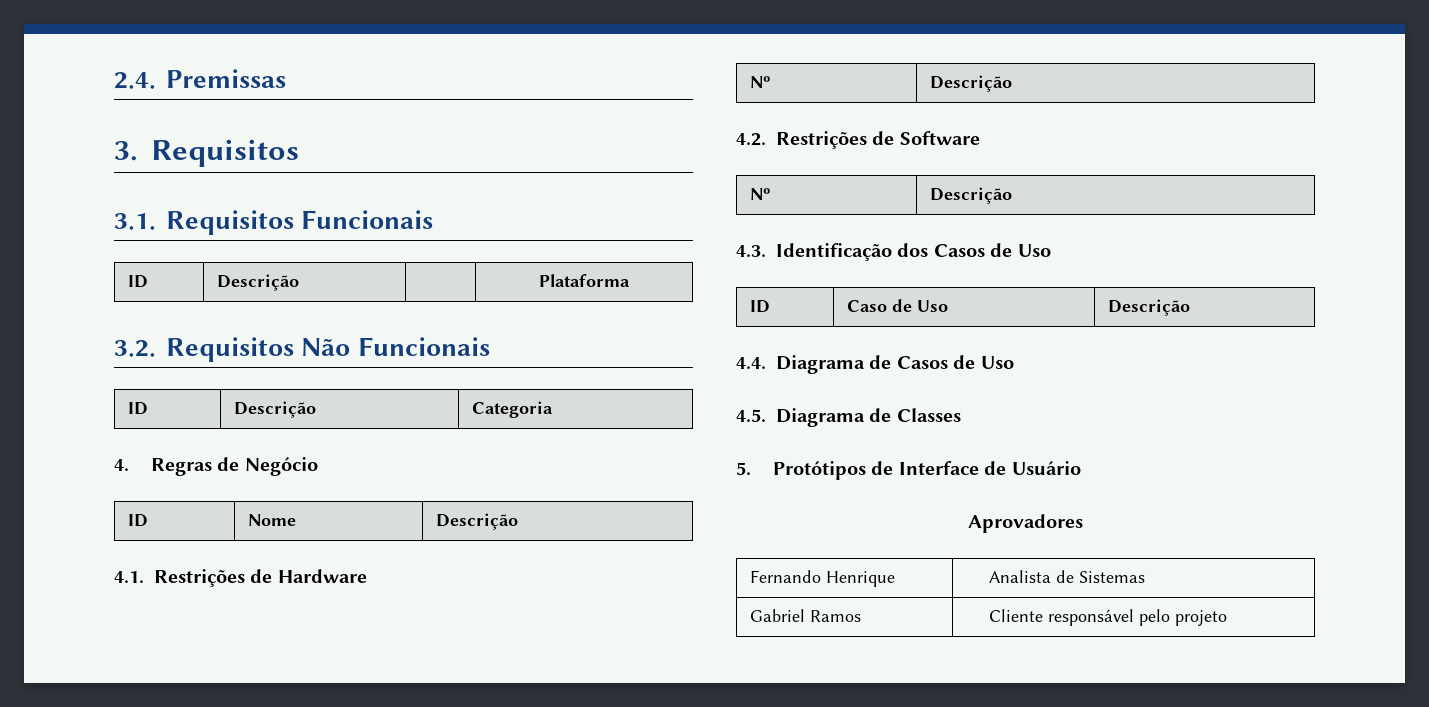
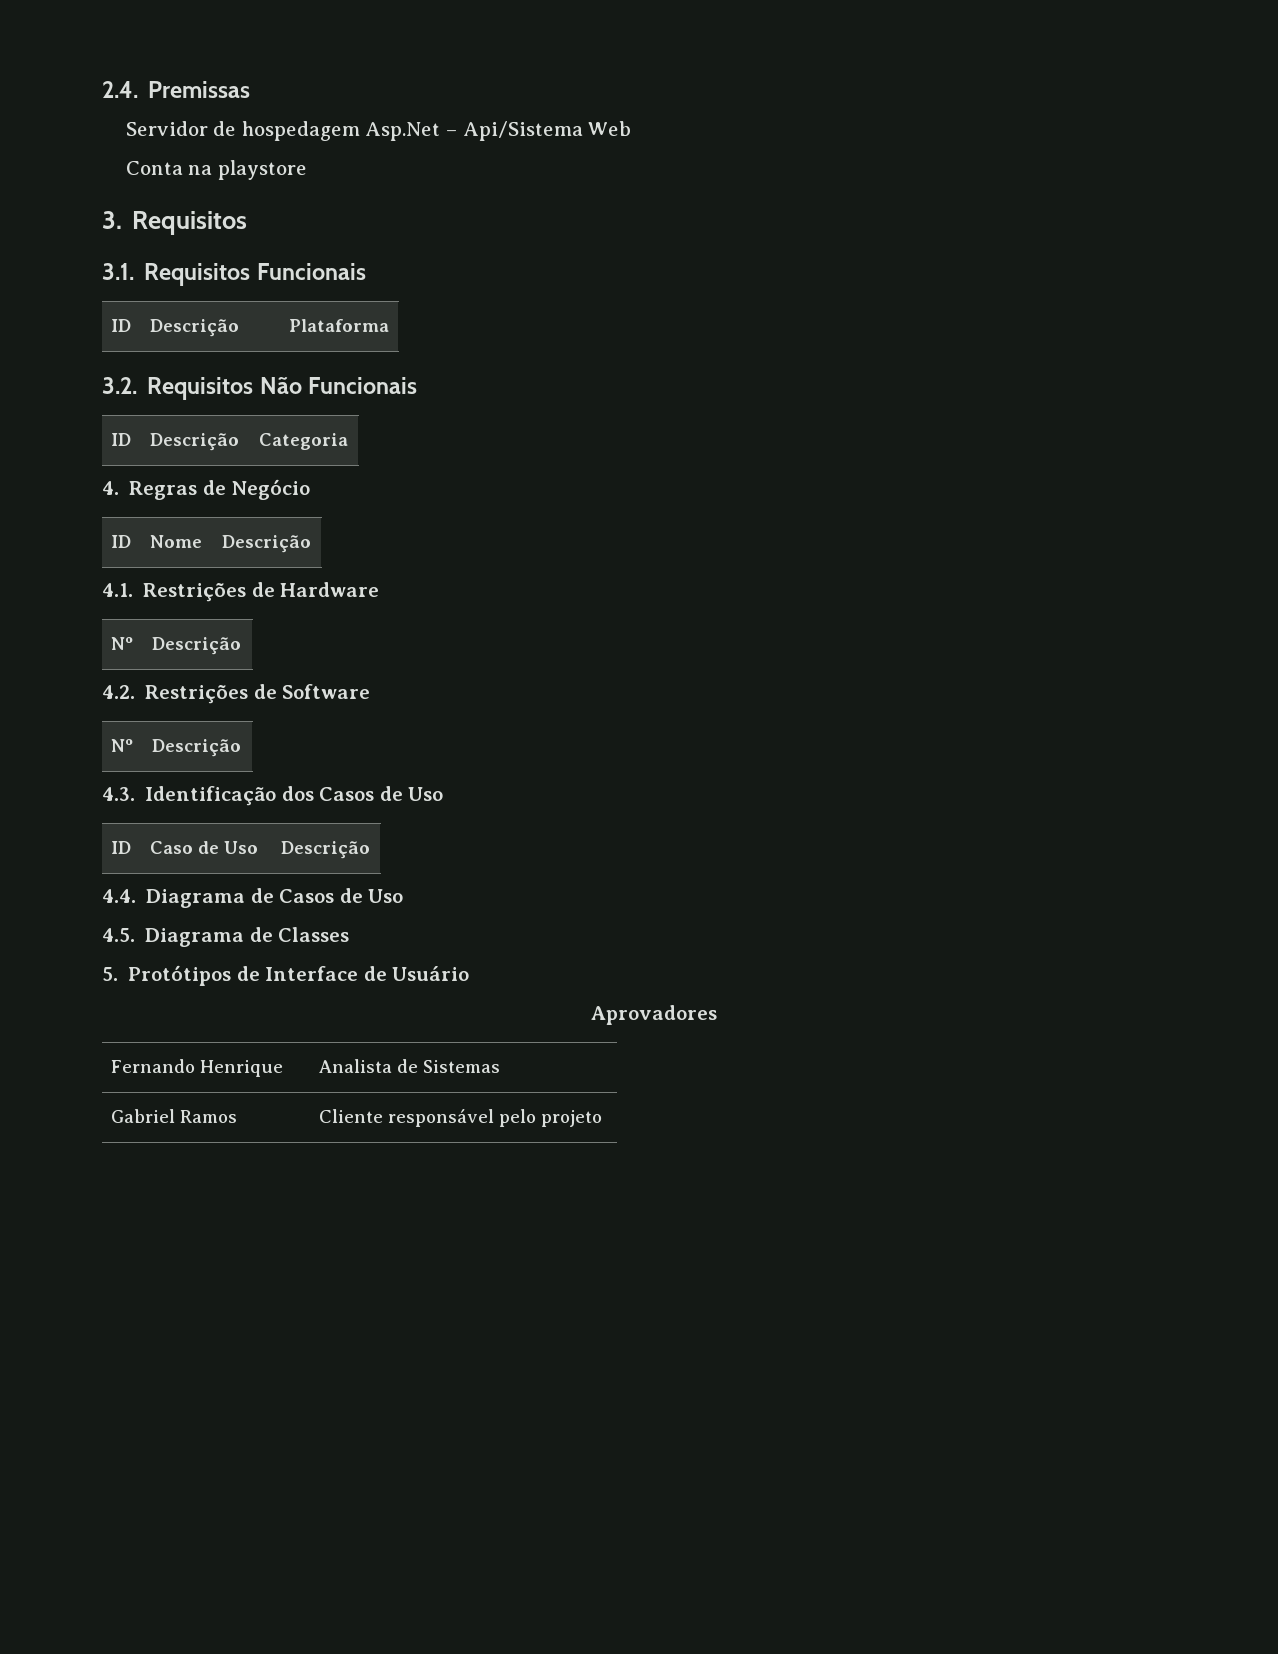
+ Servidor de hospedagem Asp.Net – Api/Sistema Web
+ Conta na playstore

